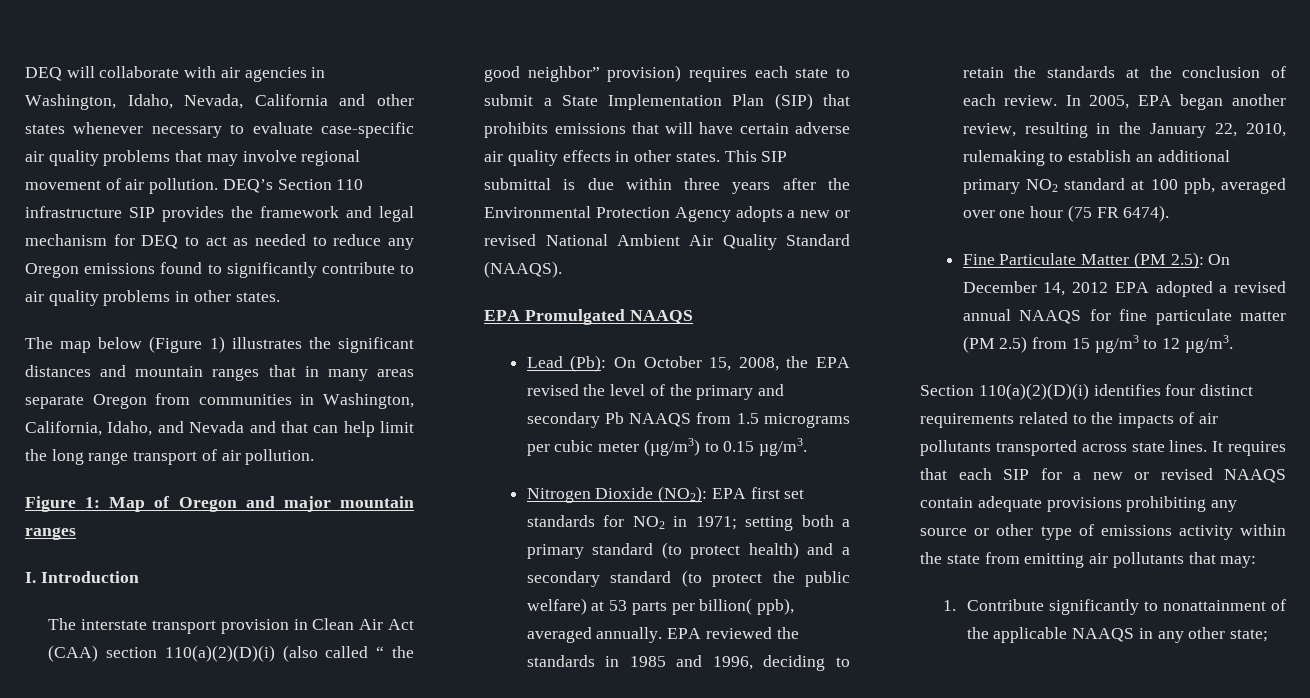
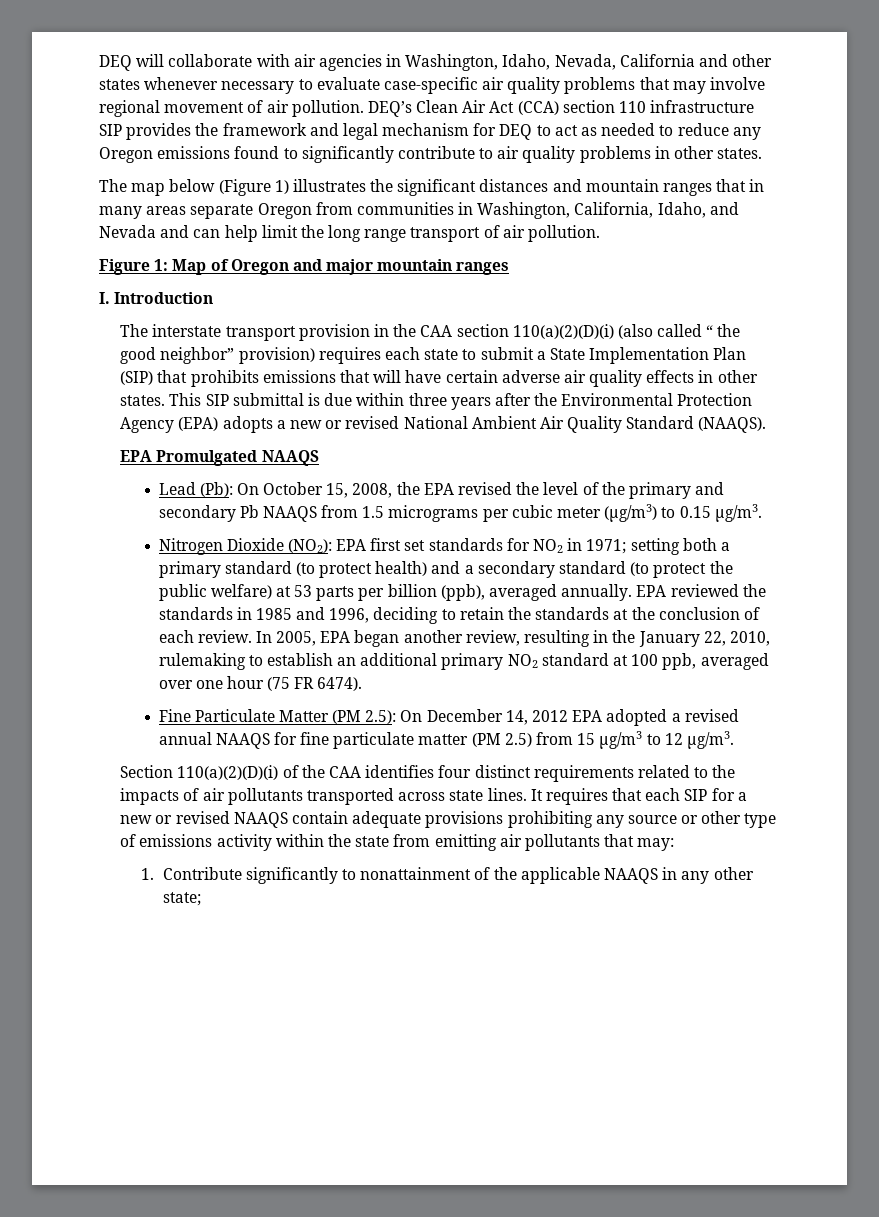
- DEQ’s Section 110 infrastructure SIP provides the framework and legal mechanism for DEQ to act as needed to reduce any Oregon emissions found to significantly contribute to air quality problems in other states.
+ DEQ’s Clean Air Act (CCA) section 110 infrastructure SIP provides the framework and legal mechanism for DEQ to act as needed to reduce any Oregon emissions found to significantly contribute to air quality problems in other states.
- The map below (Figure 1) illustrates the significant distances and mountain ranges that in many areas separate Oregon from communities in Washington, California, Idaho, and Nevada and that can help limit the long range transport of air pollution.
+ The map below (Figure 1) illustrates the significant distances and mountain ranges that in many areas separate Oregon from communities in Washington, California, Idaho, and Nevada and can help limit the long range transport of air pollution.
- The interstate transport provision in Clean Air Act (CAA) section 110(a)(2)(D)(i) (also called “ the good neighbor” provision) requires each state to submit a State Implementation Plan (SIP) that prohibits emissions that will have certain adverse air quality effects in other states.
+ The interstate transport provision in the CAA section 110(a)(2)(D)(i) (also called “ the good neighbor” provision) requires each state to submit a State Implementation Plan (SIP) that prohibits emissions that will have certain adverse air quality effects in other states.
- This SIP submittal is due within three years after the Environmental Protection Agency adopts a new or revised National Ambient Air Quality Standard (NAAQS).
+ This SIP submittal is due within three years after the Environmental Protection Agency (EPA) adopts a new or revised National Ambient Air Quality Standard (NAAQS).
- Nitrogen Dioxide (NO2): EPA first set standards for NO2 in 1971; setting both a primary standard (to protect health) and a secondary standard (to protect the public welfare) at 53 parts per billion( ppb), averaged annually.
+ Nitrogen Dioxide (NO2): EPA first set standards for NO2 in 1971; setting both a primary standard (to protect health) and a secondary standard (to protect the public welfare) at 53 parts per billion (ppb), averaged annually.
- Section 110(a)(2)(D)(i) identifies four distinct requirements related to the impacts of air pollutants transported across state lines.
+ Section 110(a)(2)(D)(i) of the CAA identifies four distinct requirements related to the impacts of air pollutants transported across state lines.

